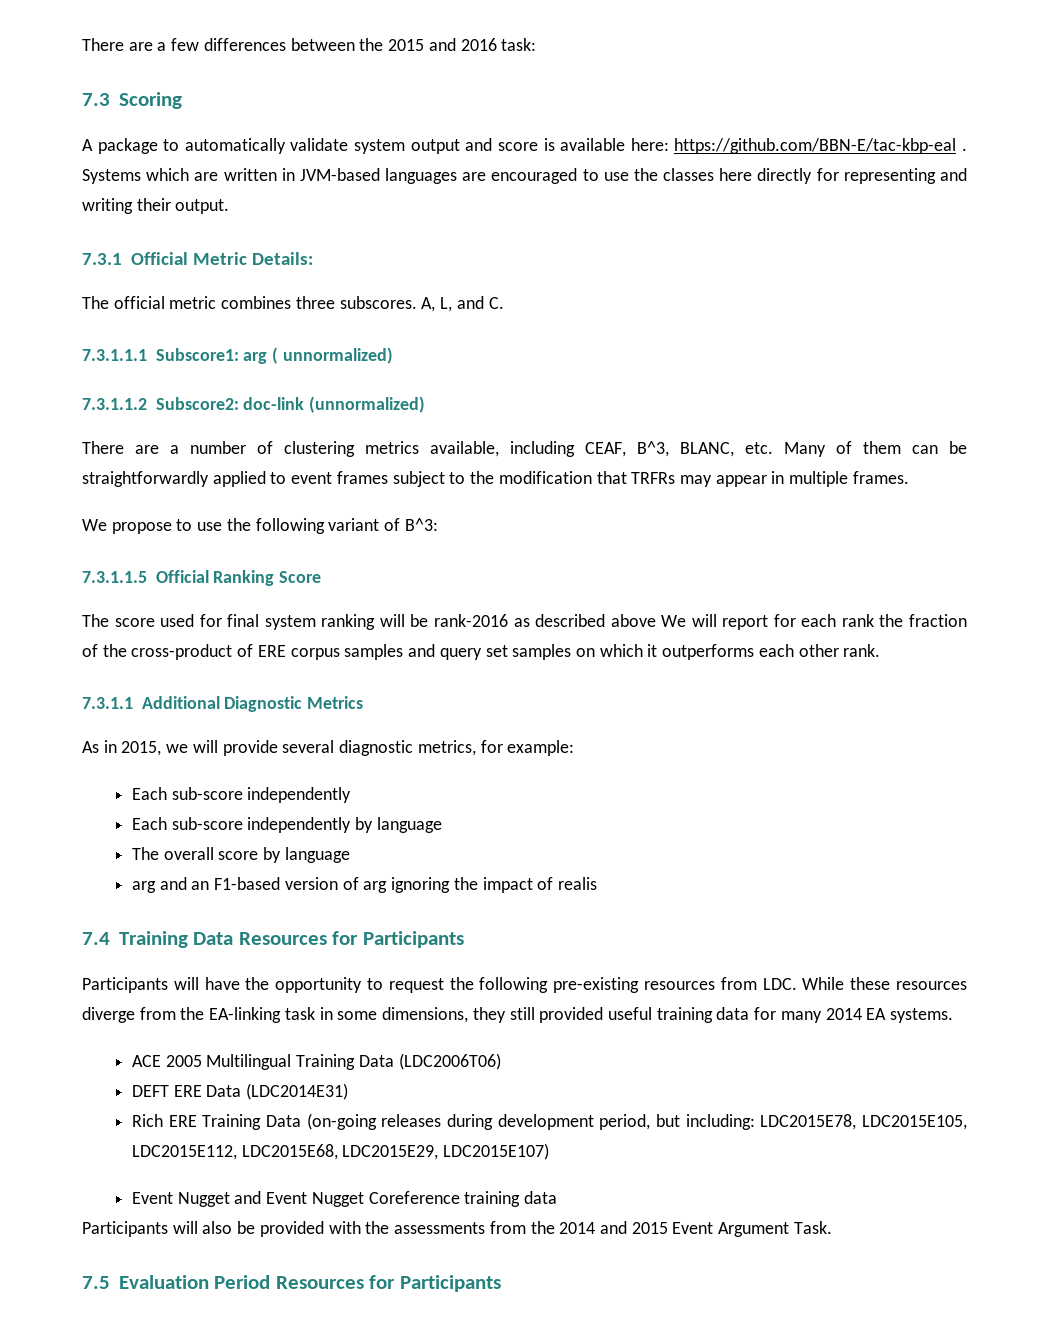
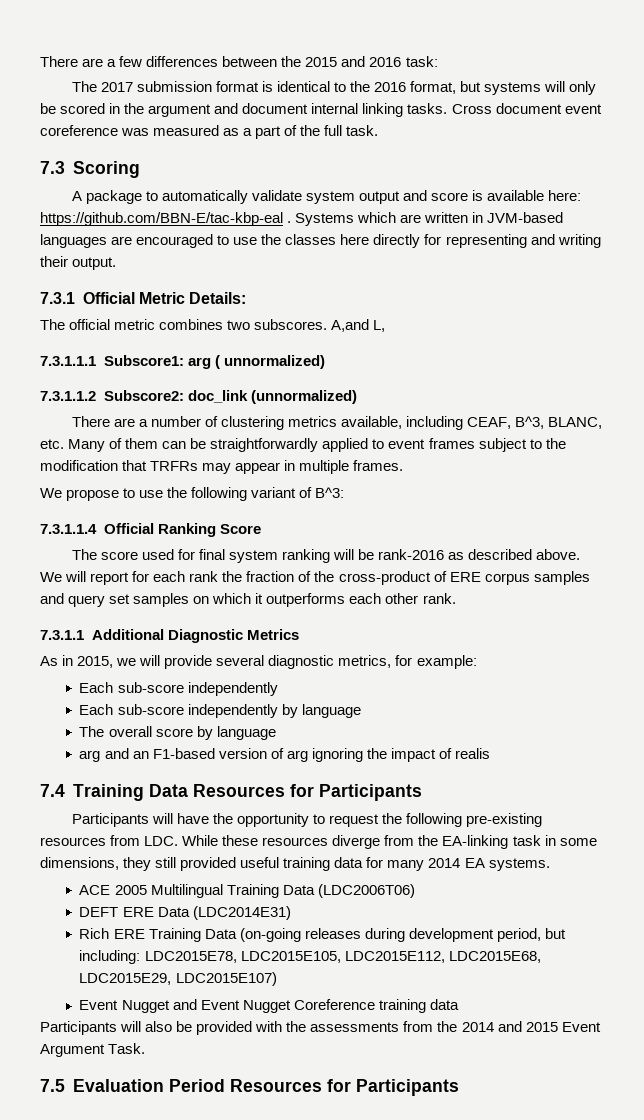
+ The 2017 submission format is identical to the 2016 format, but systems will only be scored in the argument and document internal linking tasks. Cross document event coreference was measured as a part of the full task.
- The official metric combines three subscores. A, L, and C.
+ The official metric combines two subscores. A,and L,
- 7.3.1.1.2 Subscore2: doc-link (unnormalized)
+ 7.3.1.1.2 Subscore2: doc_link (unnormalized)
- 7.3.1.1.5 Official Ranking Score
+ 7.3.1.1.4 Official Ranking Score
- The score used for final system ranking will be rank-2016 as described above We will report for each rank the fraction of the cross-product of ERE corpus samples and query set samples on which it outperforms each other rank.
+ The score used for final system ranking will be rank-2016 as described above. We will report for each rank the fraction of the cross-product of ERE corpus samples and query set samples on which it outperforms each other rank.

